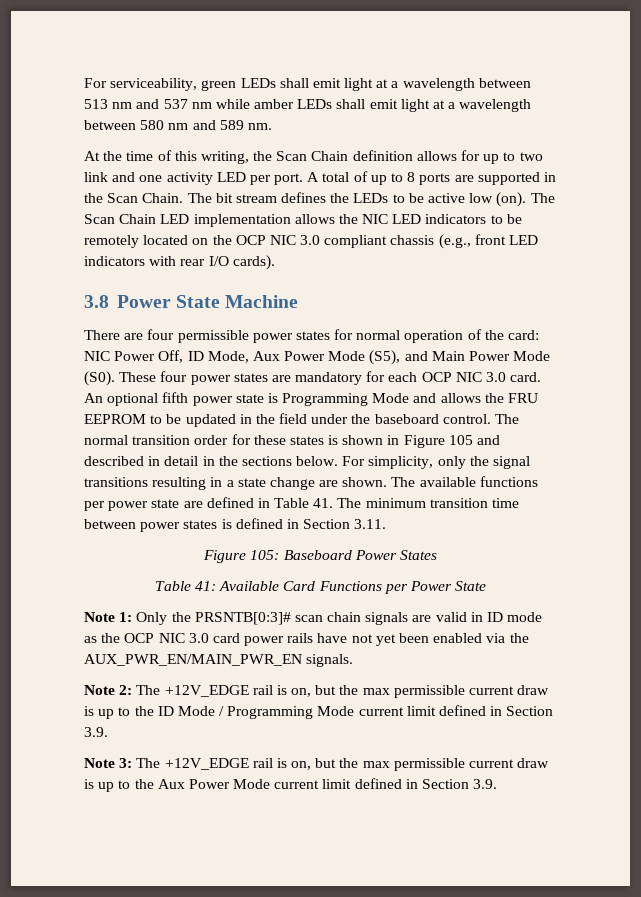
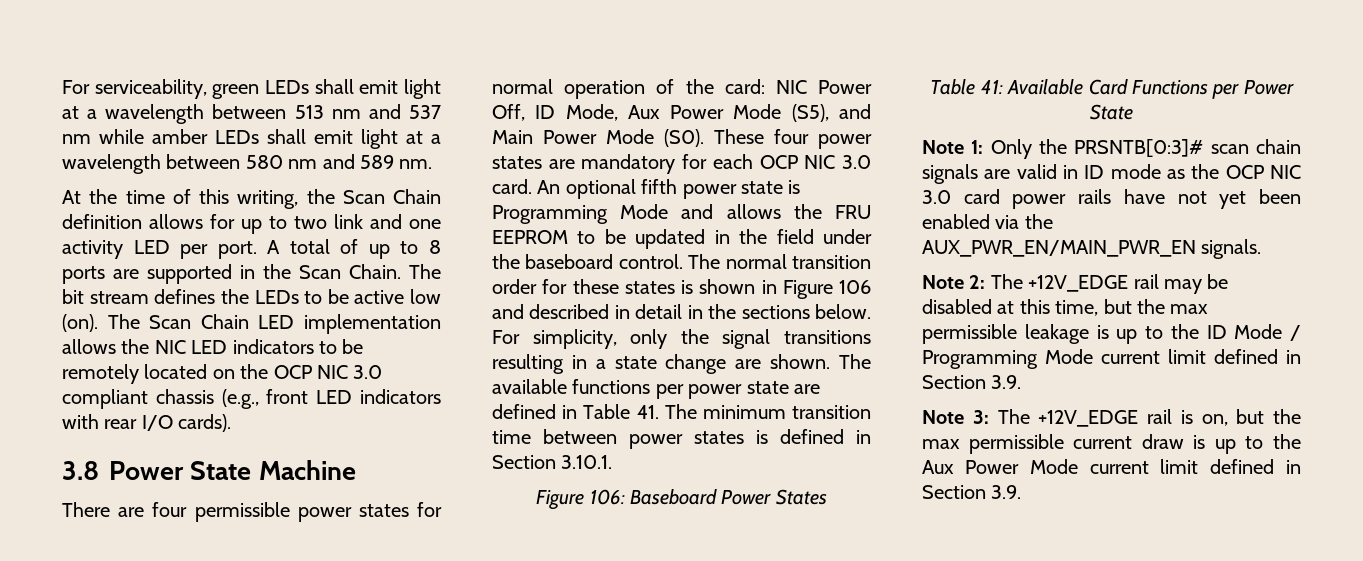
- The normal transition order for these states is shown in Figure 105 and described in detail in the sections below.
+ The normal transition order for these states is shown in Figure 106 and described in detail in the sections below.
- The available functions per power state are defined in Table 41. The minimum transition time between power states is defined in Section 3.11.
- Figure 105: Baseboard Power States
+ The available functions per power state are defined in Table 41. The minimum transition time between power states is defined in Section 3.10.1.
+ Figure 106: Baseboard Power States
- Note 2: The +12V_EDGE rail is on, but the max permissible current draw is up to the ID Mode / Programming Mode current limit defined in Section 3.9.
+ Note 2: The +12V_EDGE rail may be disabled at this time, but the max permissible leakage is up to the ID Mode / Programming Mode current limit defined in Section 3.9.

